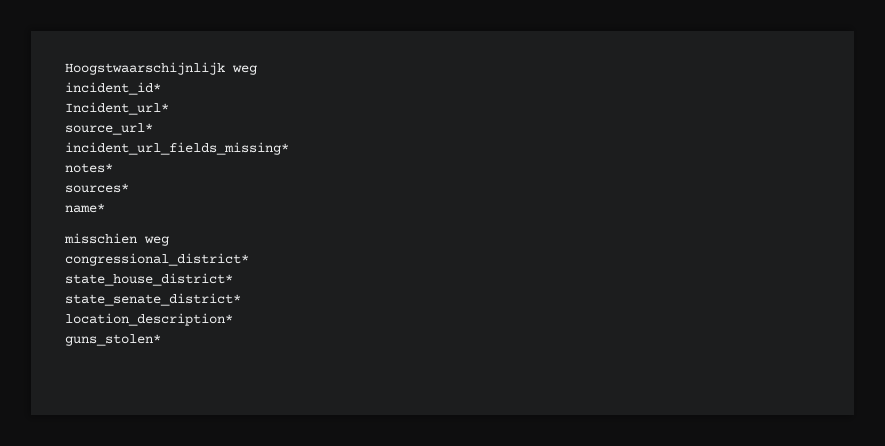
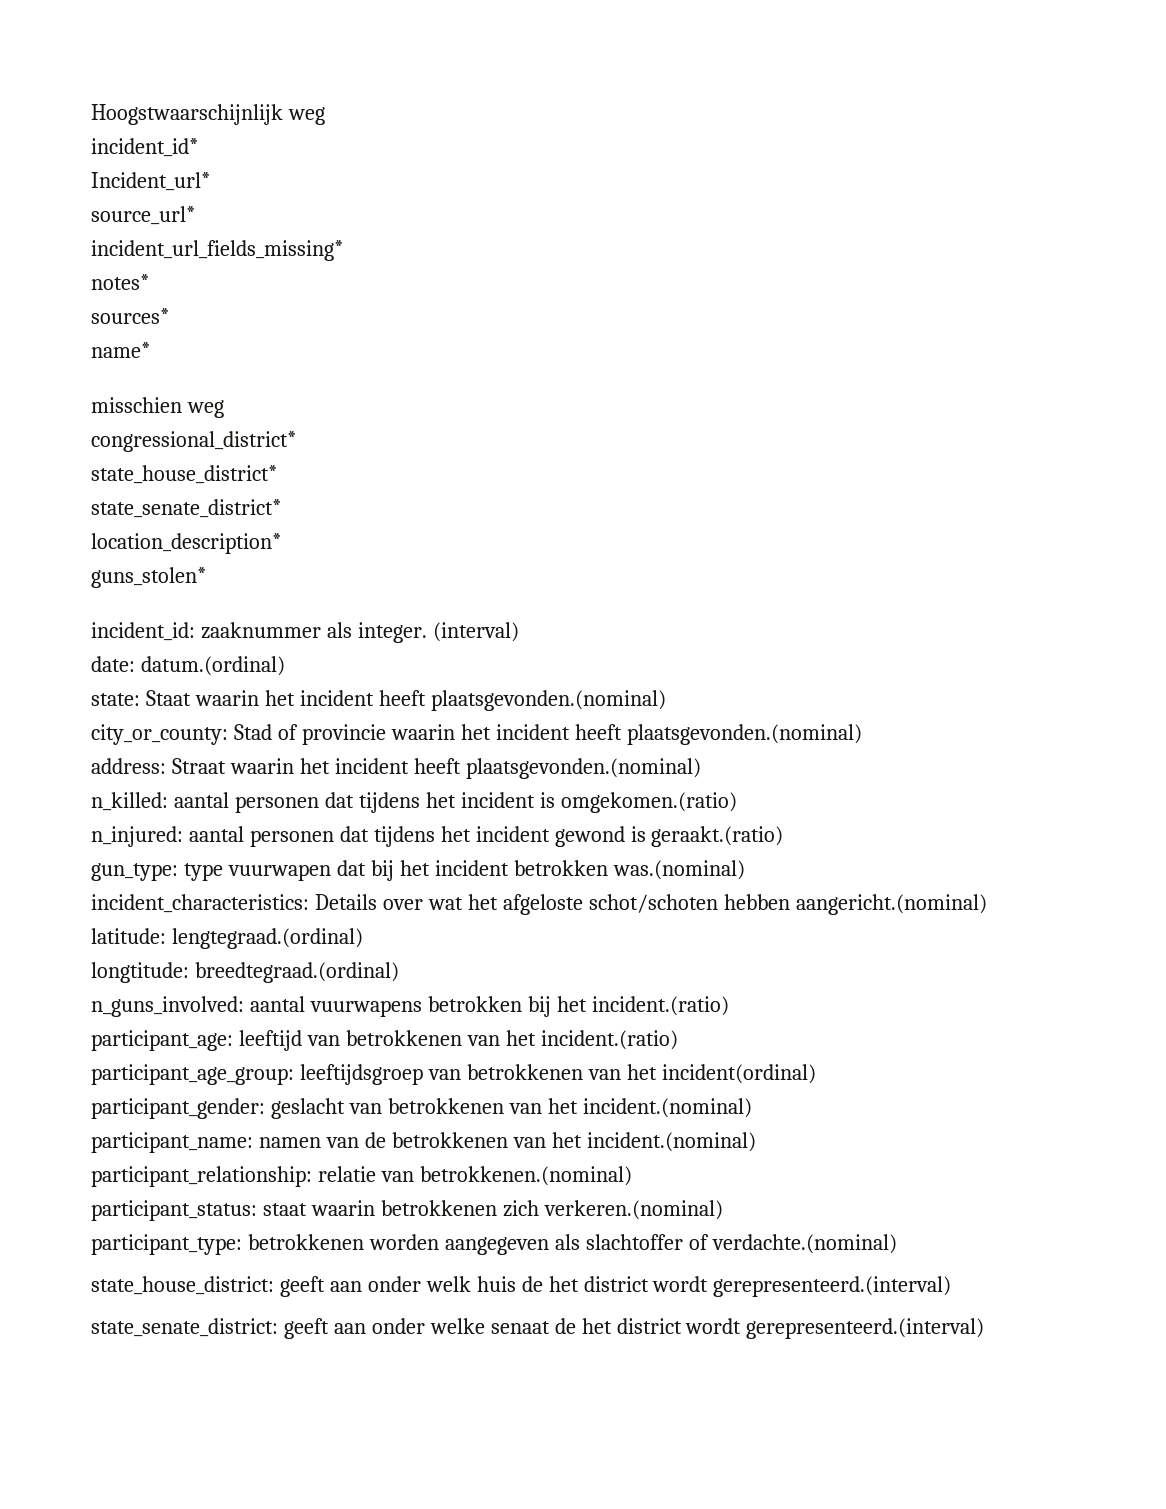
+ incident_id: zaaknummer als integer. (interval)
+ date: datum.(ordinal)
+ state: Staat waarin het incident heeft plaatsgevonden.(nominal)
+ city_or_county: Stad of provincie waarin het incident heeft plaatsgevonden.(nominal)
+ address: Straat waarin het incident heeft plaatsgevonden.(nominal)
+ n_killed: aantal personen dat tijdens het incident is omgekomen.(ratio)
+ n_injured: aantal personen dat tijdens het incident gewond is geraakt.(ratio)
+ gun_type: type vuurwapen dat bij het incident betrokken was.(nominal)
+ incident_characteristics: Details over wat het afgeloste schot/schoten hebben aangericht.(nominal)
+ latitude: lengtegraad.(ordinal)
+ longtitude: breedtegraad.(ordinal)
+ n_guns_involved: aantal vuurwapens betrokken bij het incident.(ratio)
+ participant_age: leeftijd van betrokkenen van het incident.(ratio)
+ participant_age_group: leeftijdsgroep van betrokkenen van het incident(ordinal)
+ participant_gender: geslacht van betrokkenen van het incident.(nominal)
+ participant_name: namen van de betrokkenen van het incident.(nominal)
+ participant_relationship: relatie van betrokkenen.(nominal)
+ participant_status: staat waarin betrokkenen zich verkeren.(nominal)
+ participant_type: betrokkenen worden aangegeven als slachtoffer of verdachte.(nominal)
+ state_house_district: geeft aan onder welk huis de het district wordt gerepresenteerd.(interval)
+ state_senate_district: geeft aan onder welke senaat de het district wordt gerepresenteerd.(interval)

